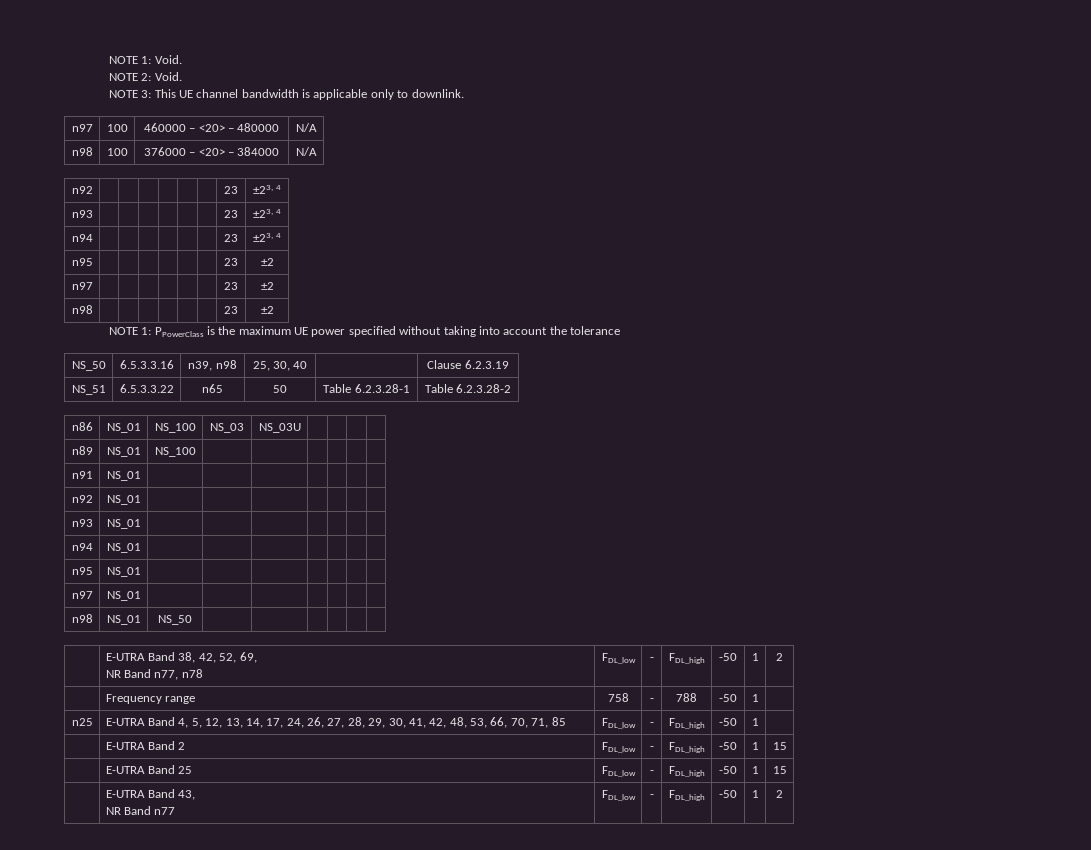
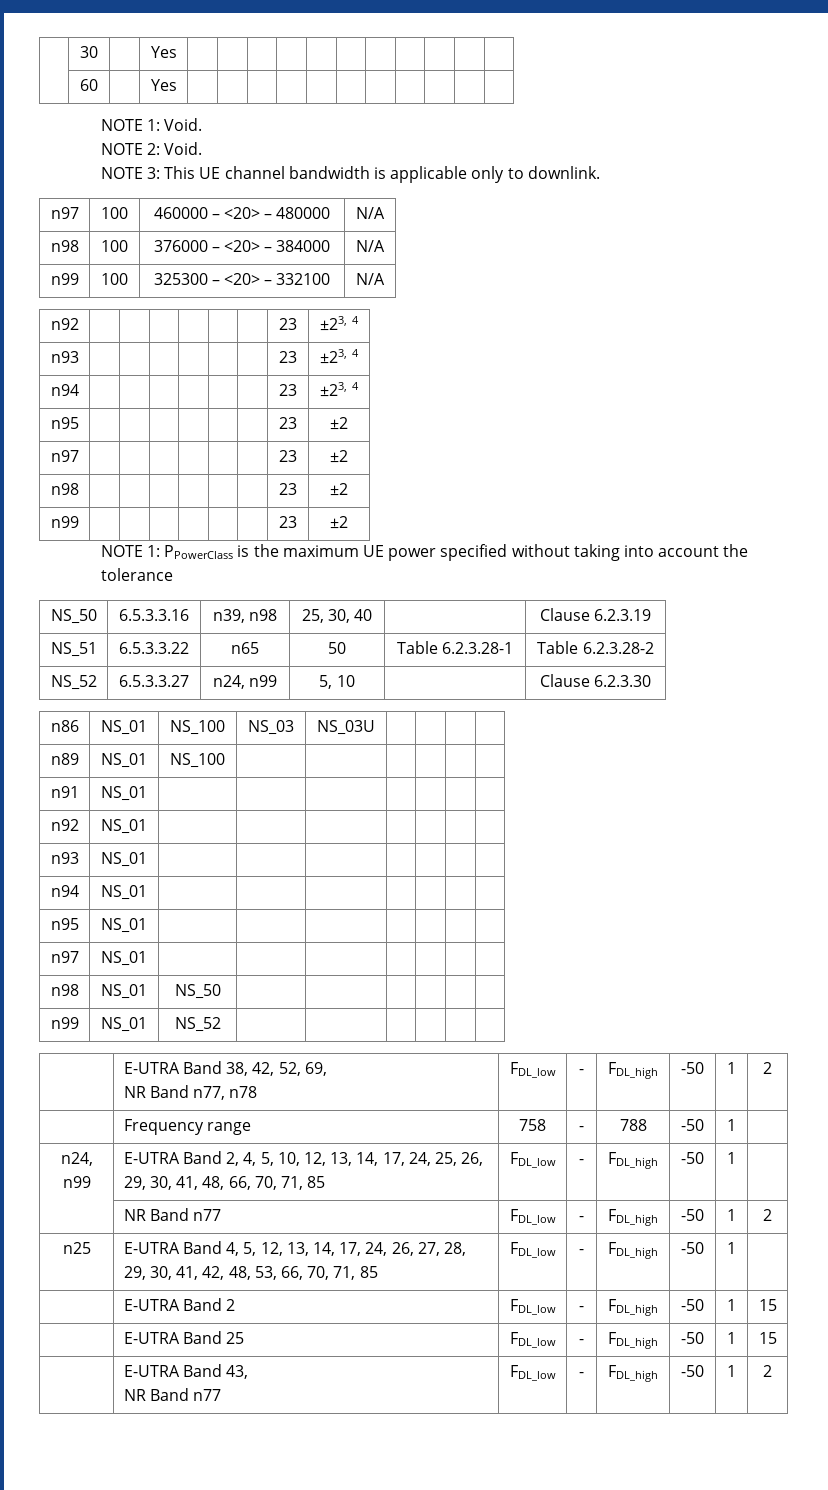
+ | 30 | | Yes | | | | | | | | | | |
+ | 60 | | Yes | | | | | | | | | | |
+ n99 | 100 | 325300 – <20> – 332100 | N/A
+ n99 | | | | | | | 23 | ±2
+ NS_52 | 6.5.3.3.27 | n24, n99 | 5, 10 | | Clause 6.2.3.30
+ n99 | NS_01 | NS_52 | | | | | |
+ n24, n99 | E-UTRA Band 2, 4, 5, 10, 12, 13, 14, 17, 24, 25, 26, 29, 30, 41, 48, 66, 70, 71, 85 | FDL_low | - | FDL_high | -50 | 1 |
+ | NR Band n77 | FDL_low | - | FDL_high | -50 | 1 | 2

